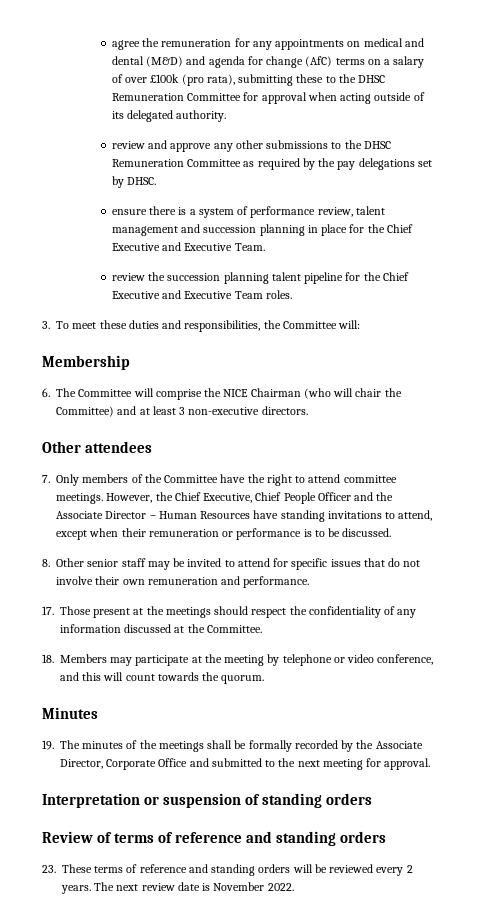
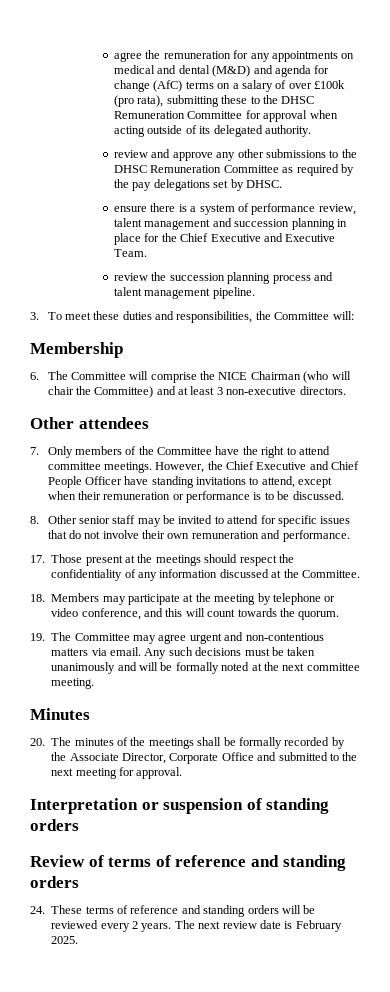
- review the succession planning talent pipeline for the Chief Executive and Executive Team roles.
+ review the succession planning process and talent management pipeline.
- However, the Chief Executive, Chief People Officer and the Associate Director – Human Resources have standing invitations to attend, except when their remuneration or performance is to be discussed.
+ However, the Chief Executive and Chief People Officer have standing invitations to attend, except when their remuneration or performance is to be discussed.
+ 19. The Committee may agree urgent and non-contentious matters via email. Any such decisions must be taken unanimously and will be formally noted at the next committee meeting.
- 19. The minutes of the meetings shall be formally recorded by the Associate Director, Corporate Office and submitted to the next meeting for approval.
+ 20. The minutes of the meetings shall be formally recorded by the Associate Director, Corporate Office and submitted to the next meeting for approval.
- 23. These terms of reference and standing orders will be reviewed every 2 years.
+ 24. These terms of reference and standing orders will be reviewed every 2 years.
- The next review date is November 2022.
+ The next review date is February 2025.

